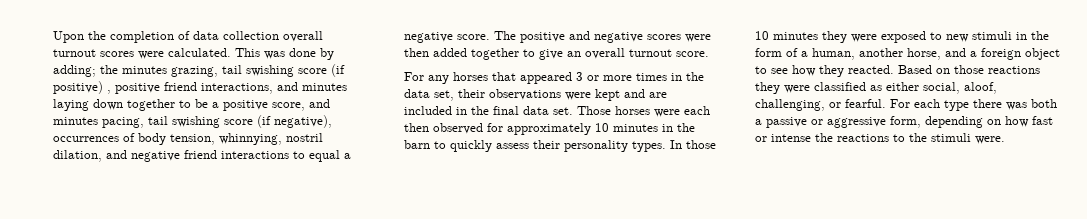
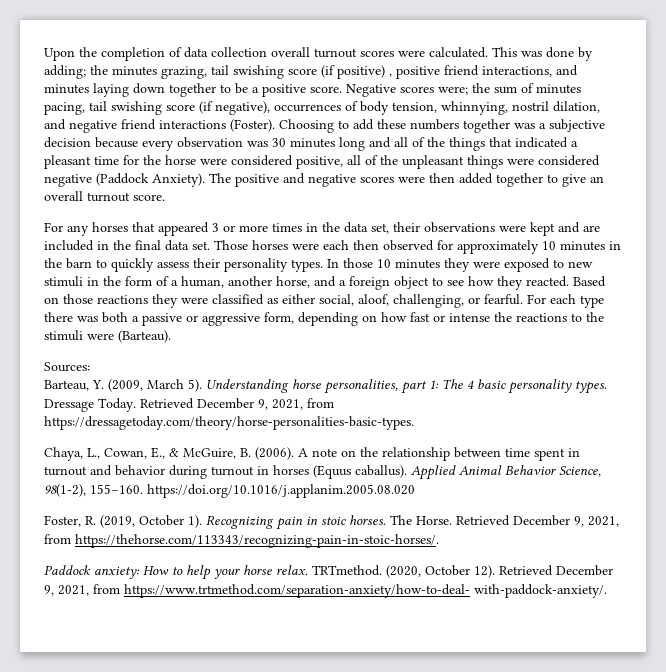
- This was done by adding; the minutes grazing, tail swishing score (if positive) , positive friend interactions, and minutes laying down together to be a positive score, and minutes pacing, tail swishing score (if negative), occurrences of body tension, whinnying, nostril dilation, and negative friend interactions to equal a negative score.
+ This was done by adding; the minutes grazing, tail swishing score (if positive) , positive friend interactions, and minutes laying down together to be a positive score. Negative scores were; the sum of minutes pacing, tail swishing score (if negative), occurrences of body tension, whinnying, nostril dilation, and negative friend interactions (Foster). Choosing to add these numbers together was a subjective decision because every observation was 30 minutes long and all of the things that indicated a pleasant time for the horse were considered positive, all of the unpleasant things were considered negative (Paddock Anxiety).
- For each type there was both a passive or aggressive form, depending on how fast or intense the reactions to the stimuli were.
+ For each type there was both a passive or aggressive form, depending on how fast or intense the reactions to the stimuli were (Barteau).
+ Sources:
+ Barteau, Y. (2009, March 5). Understanding horse personalities, part 1: The 4 basic personality types. Dressage Today. Retrieved December 9, 2021, from https://dressagetoday.com/theory/horse-personalities-basic-types.
+ Chaya, L., Cowan, E., & McGuire, B. (2006). A note on the relationship between time spent in turnout and behavior during turnout in horses (Equus caballus). Applied Animal Behavior Science, 98(1-2), 155–160. https://doi.org/10.1016/j.applanim.2005.08.020
+ Foster, R. (2019, October 1). Recognizing pain in stoic horses. The Horse. Retrieved December 9, 2021, from https://thehorse.com/113343/recognizing-pain-in-stoic-horses/.
+ Paddock anxiety: How to help your horse relax. TRTmethod. (2020, October 12). Retrieved December 9, 2021, from https://www.trtmethod.com/separation-anxiety/how-to-deal- with-paddock-anxiety/.

